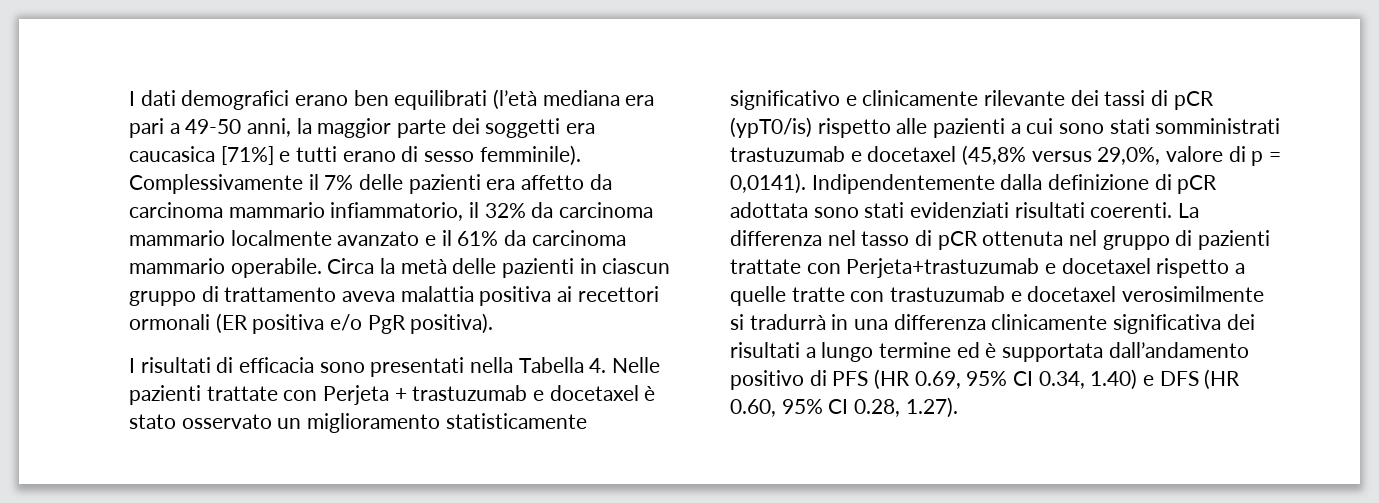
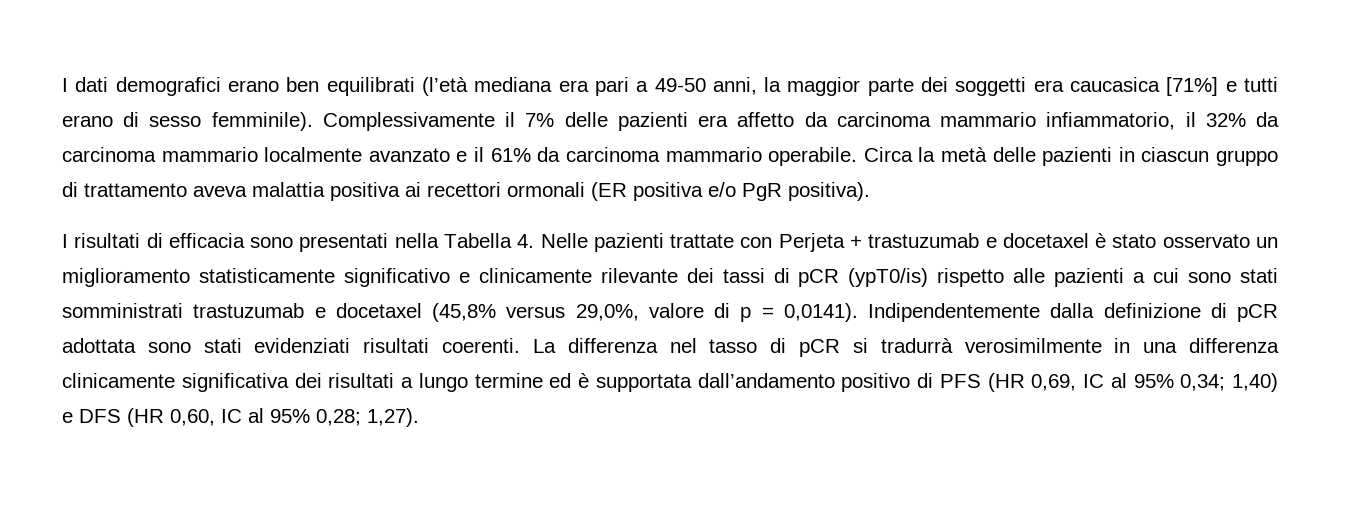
- La differenza nel tasso di pCR ottenuta nel gruppo di pazienti trattate con Perjeta+trastuzumab e docetaxel rispetto a quelle tratte con trastuzumab e docetaxel verosimilmente si tradurrà in una differenza clinicamente significativa dei risultati a lungo termine ed è supportata dall’andamento positivo di PFS (HR 0.69, 95% CI 0.34, 1.40) e DFS (HR 0.60, 95% CI 0.28, 1.27).
+ La differenza nel tasso di pCR si tradurrà verosimilmente in una differenza clinicamente significativa dei risultati a lungo termine ed è supportata dall’andamento positivo di PFS (HR 0,69, IC al 95% 0,34; 1,40) e DFS (HR 0,60, IC al 95% 0,28; 1,27).

